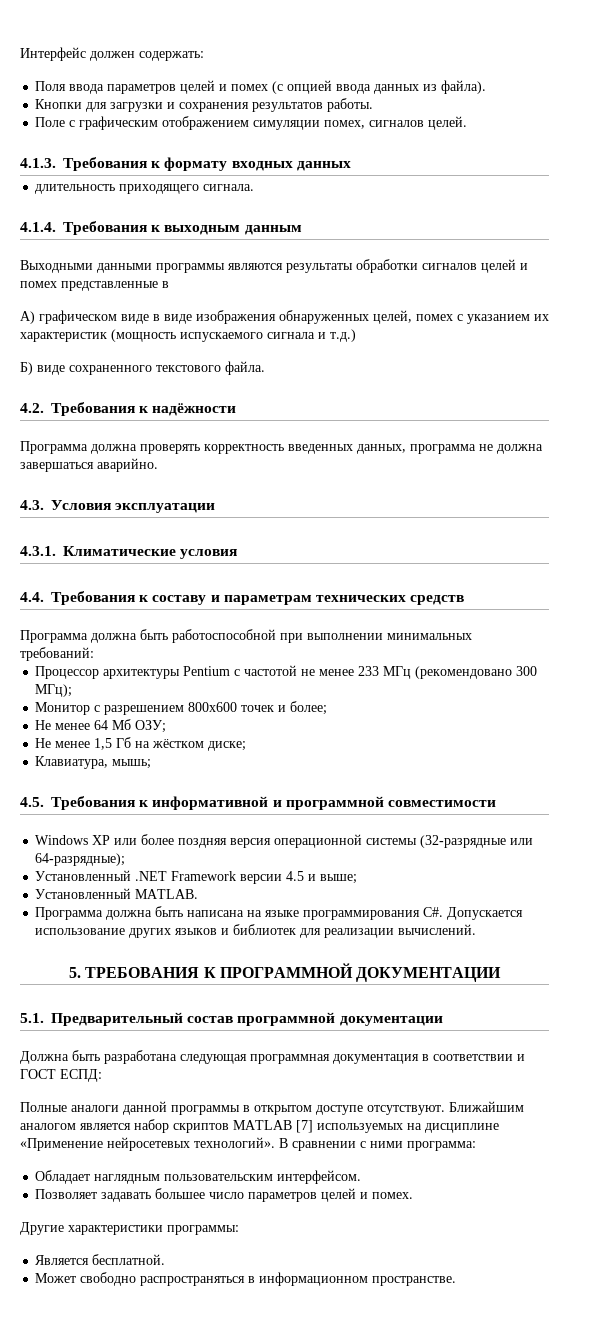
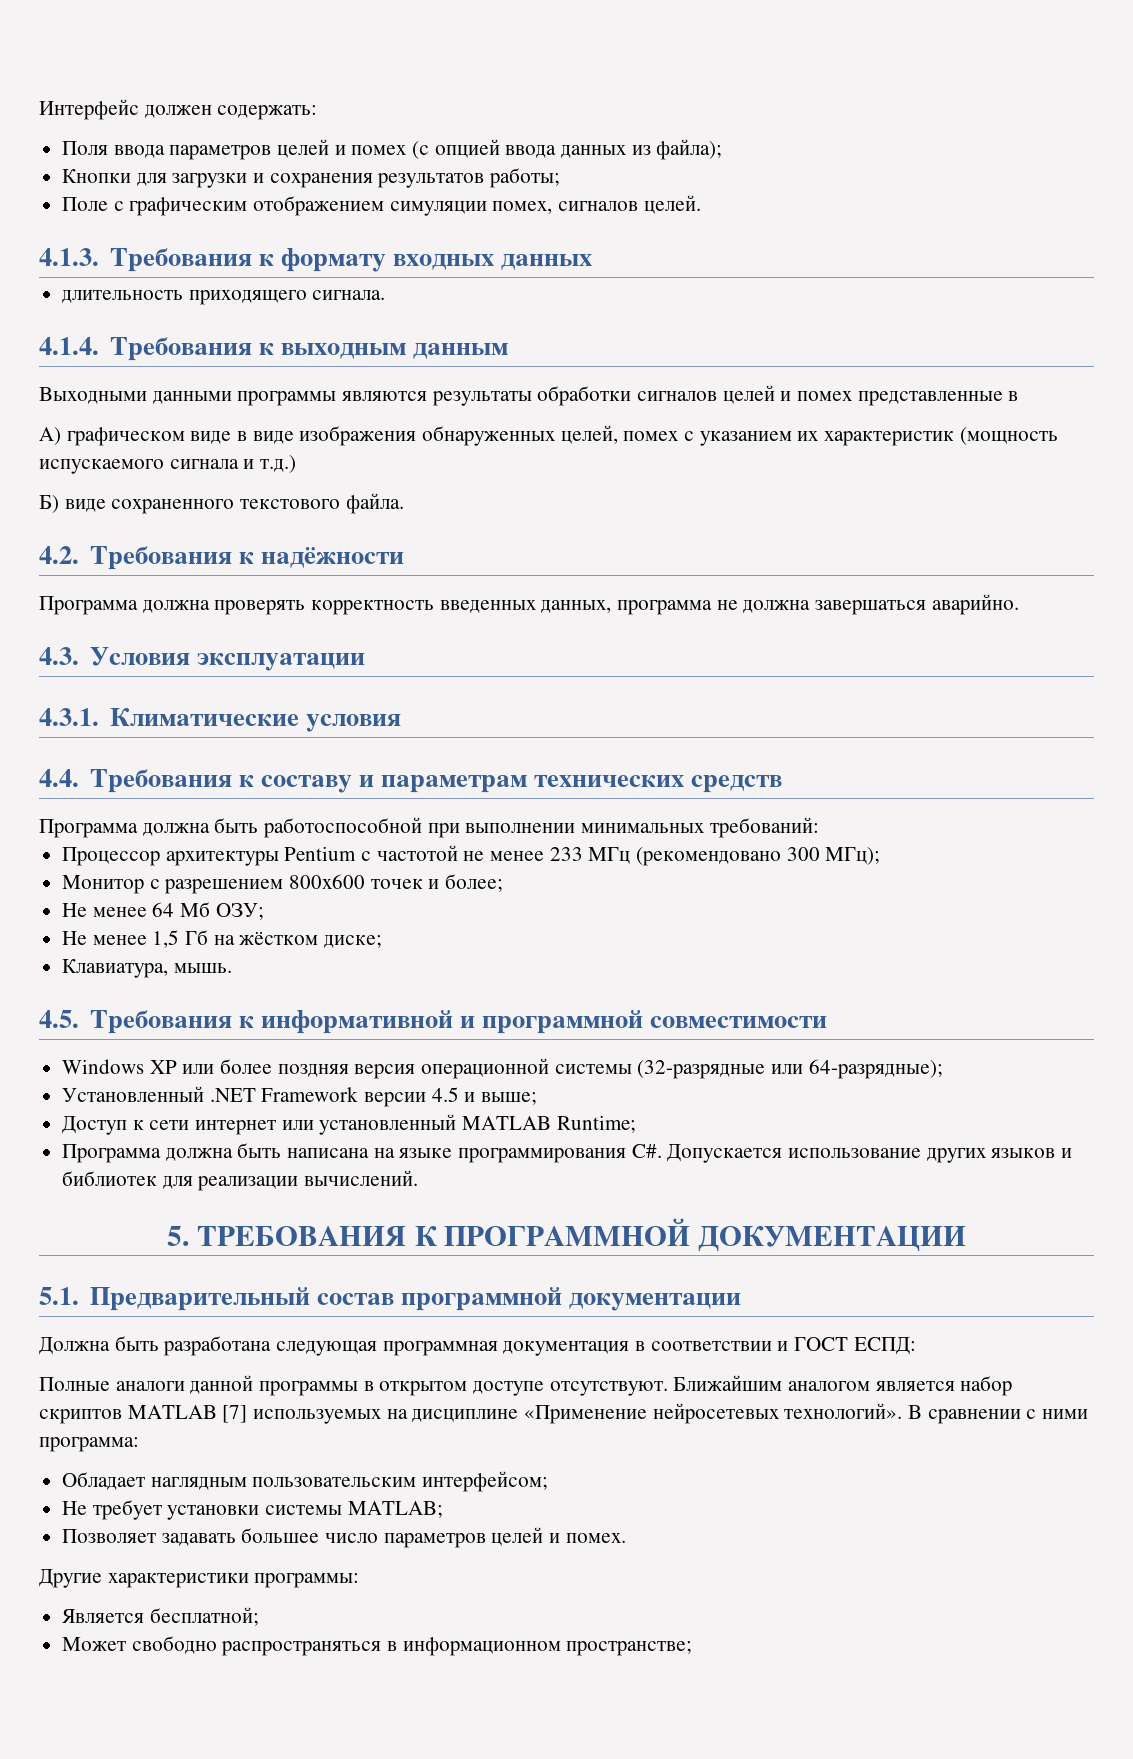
- Поля ввода параметров целей и помех (с опцией ввода данных из файла).
+ Поля ввода параметров целей и помех (с опцией ввода данных из файла);
- Кнопки для загрузки и сохранения результатов работы.
+ Кнопки для загрузки и сохранения результатов работы;
- Клавиатура, мышь;
+ Клавиатура, мышь.
- Установленный MATLAB.
+ Доступ к сети интернет или установленный MATLAB Runtime;
- Обладает наглядным пользовательским интерфейсом.
+ Обладает наглядным пользовательским интерфейсом;
+ Не требует установки системы MATLAB;
- Является бесплатной.
+ Является бесплатной;
- Может свободно распространяться в информационном пространстве.
+ Может свободно распространяться в информационном пространстве;

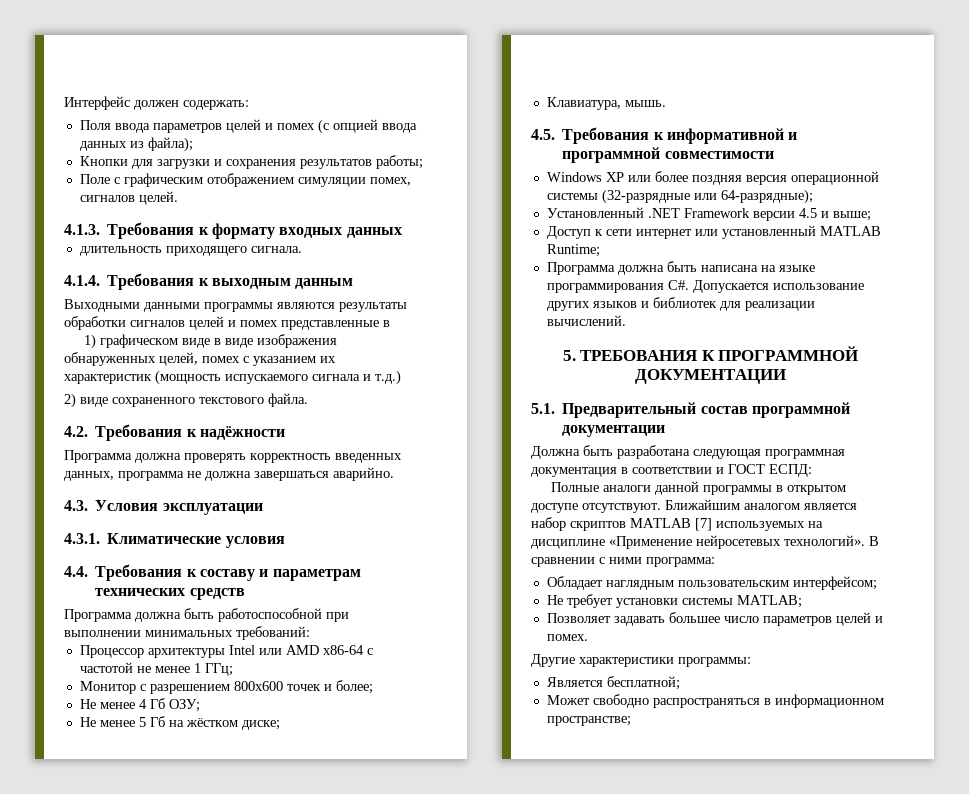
- А) графическом виде в виде изображения обнаруженных целей, помех с указанием их характеристик (мощность испускаемого сигнала и т.д.)
+ 1) графическом виде в виде изображения обнаруженных целей, помех с указанием их характеристик (мощность испускаемого сигнала и т.д.)
- Б) виде сохраненного текстового файла.
+ 2) виде сохраненного текстового файла.
- Процессор архитектуры Pentium с частотой не менее 233 МГц (рекомендовано 300 МГц);
+ Процессор архитектуры Intel или AMD x86-64 с частотой не менее 1 ГГц;
- Не менее 64 Мб ОЗУ;
+ Не менее 4 Гб ОЗУ;
- Не менее 1,5 Гб на жёстком диске;
+ Не менее 5 Гб на жёстком диске;

